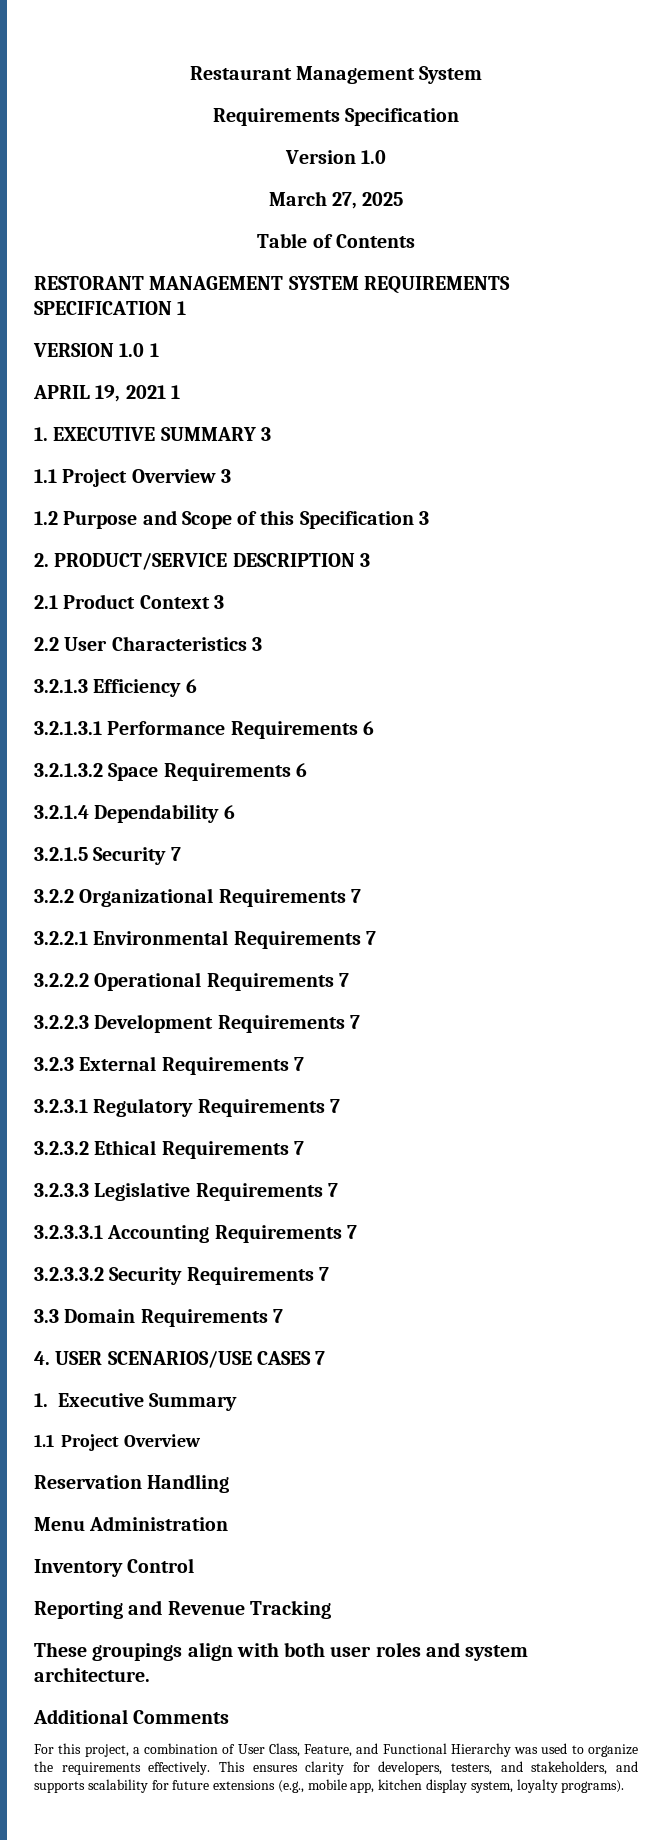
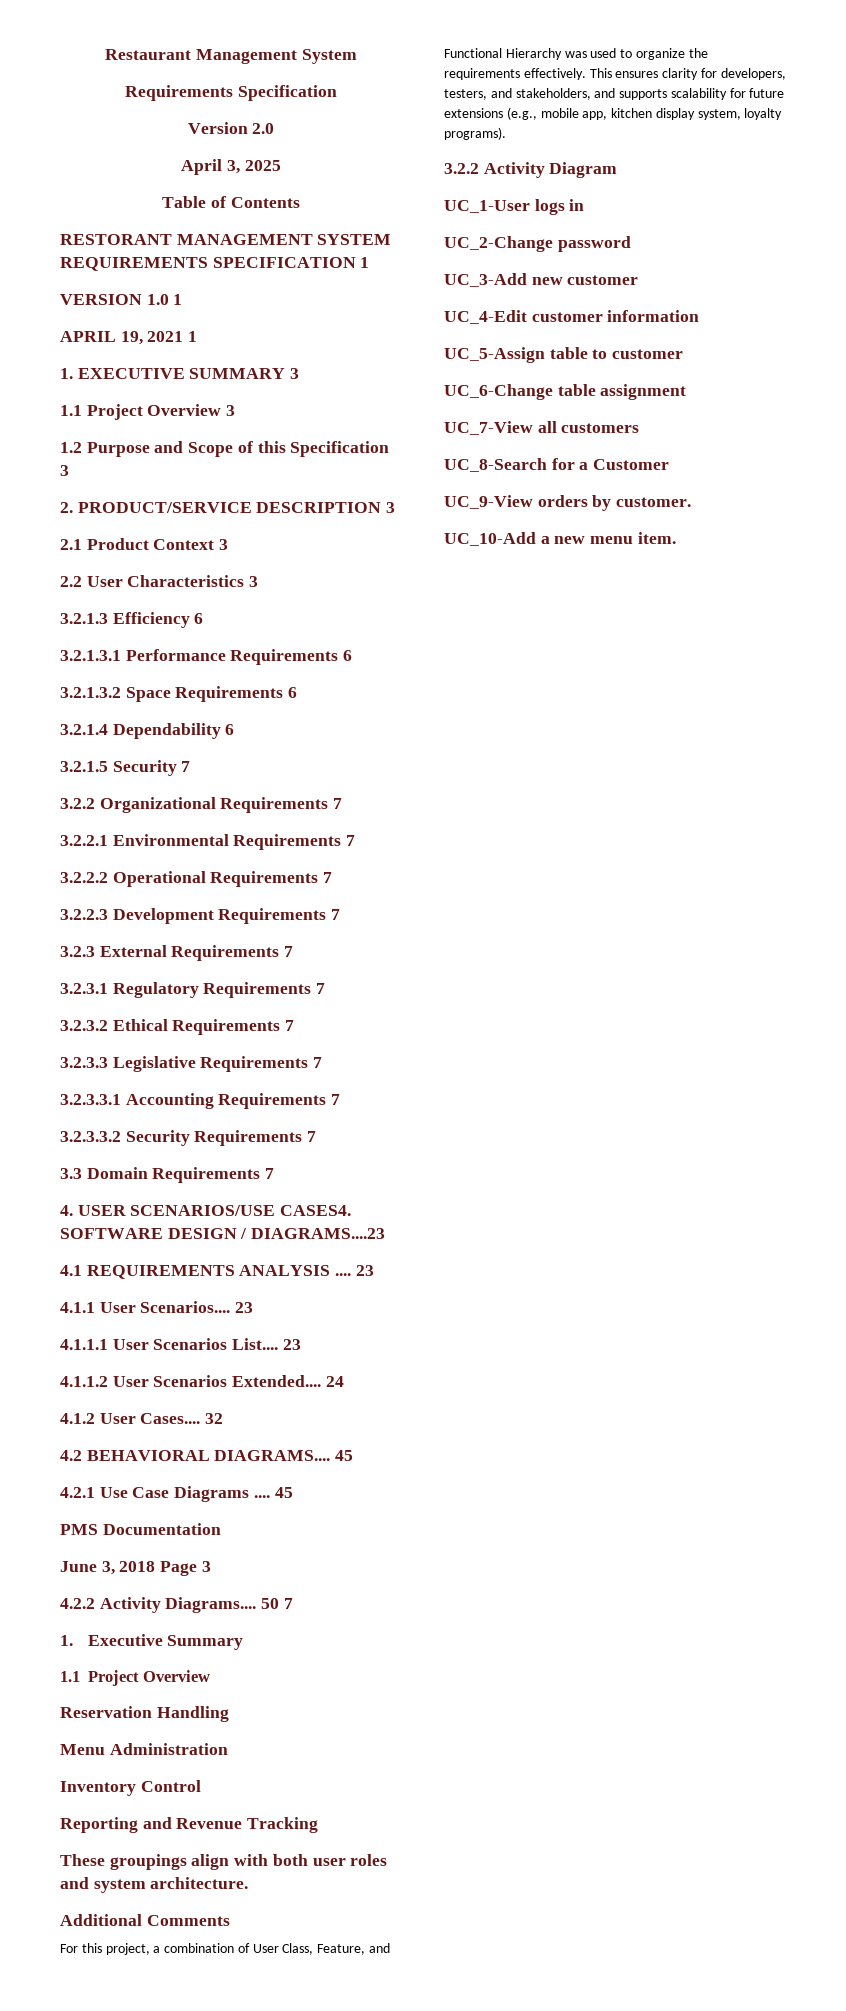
- Version 1.0
- March 27, 2025
+ Version 2.0
+ April 3, 2025
- 4. USER SCENARIOS/USE CASES 7
+ 4. USER SCENARIOS/USE CASES4. SOFTWARE DESIGN / DIAGRAMS....23
+ 4.1 REQUIREMENTS ANALYSIS .... 23
+ 4.1.1 User Scenarios.... 23
+ 4.1.1.1 User Scenarios List.... 23
+ 4.1.1.2 User Scenarios Extended.... 24
+ 4.1.2 User Cases.... 32
+ 4.2 BEHAVIORAL DIAGRAMS.... 45
+ 4.2.1 Use Case Diagrams .... 45
+ PMS Documentation
+ June 3, 2018 Page 3
+ 4.2.2 Activity Diagrams.... 50 7
+ 3.2.2 Activity Diagram
+ UC_1-User logs in
+ UC_2-Change password
+ UC_3-Add new customer
+ UC_4-Edit customer information
+ UC_5-Assign table to customer
+ UC_6-Change table assignment
+ UC_7-View all customers
+ UC_8-Search for a Customer
+ UC_9-View orders by customer.
+ UC_10-Add a new menu item.

